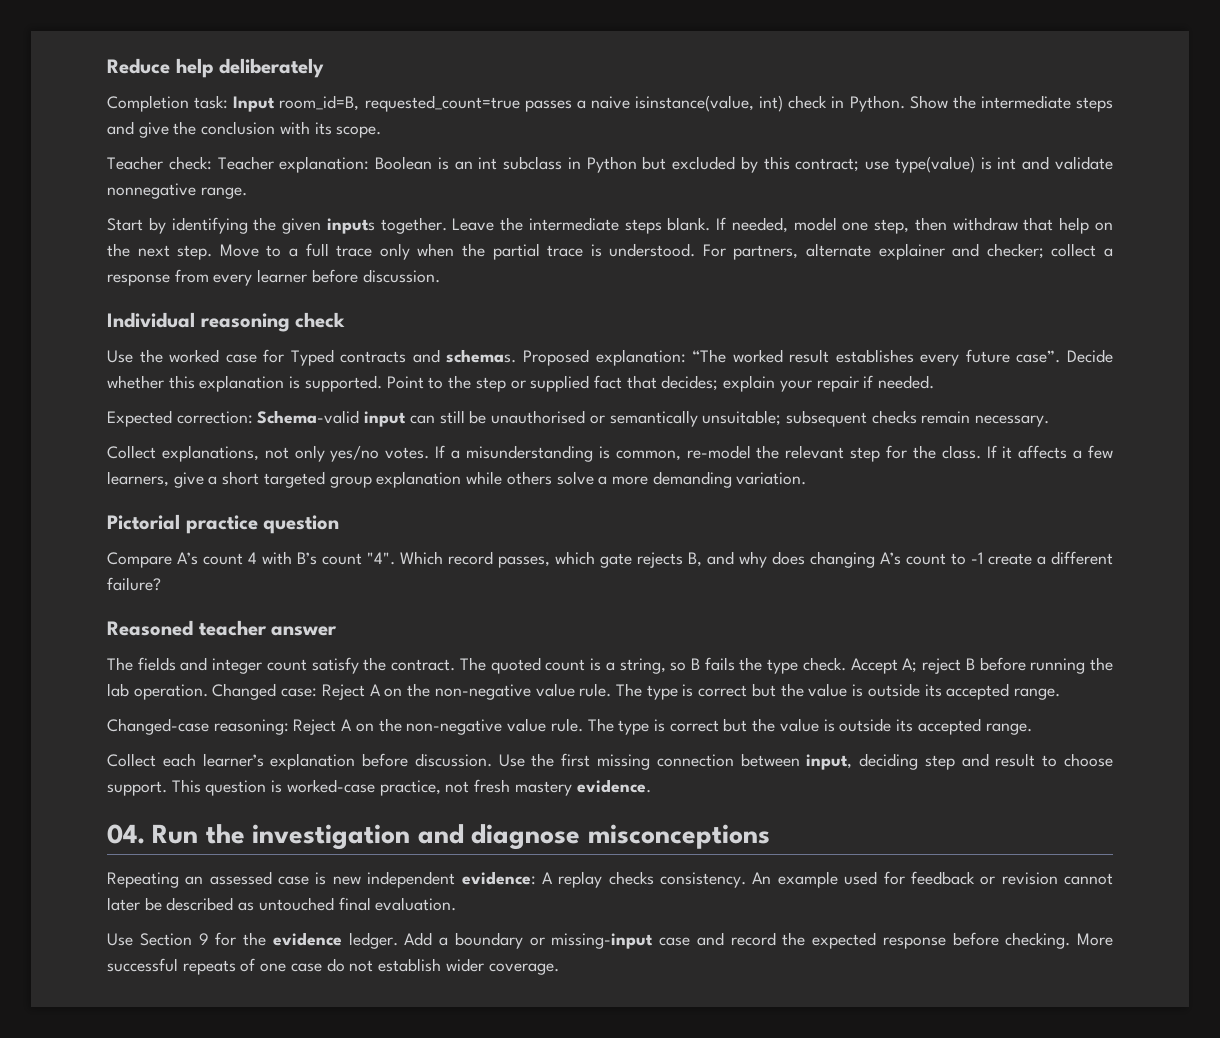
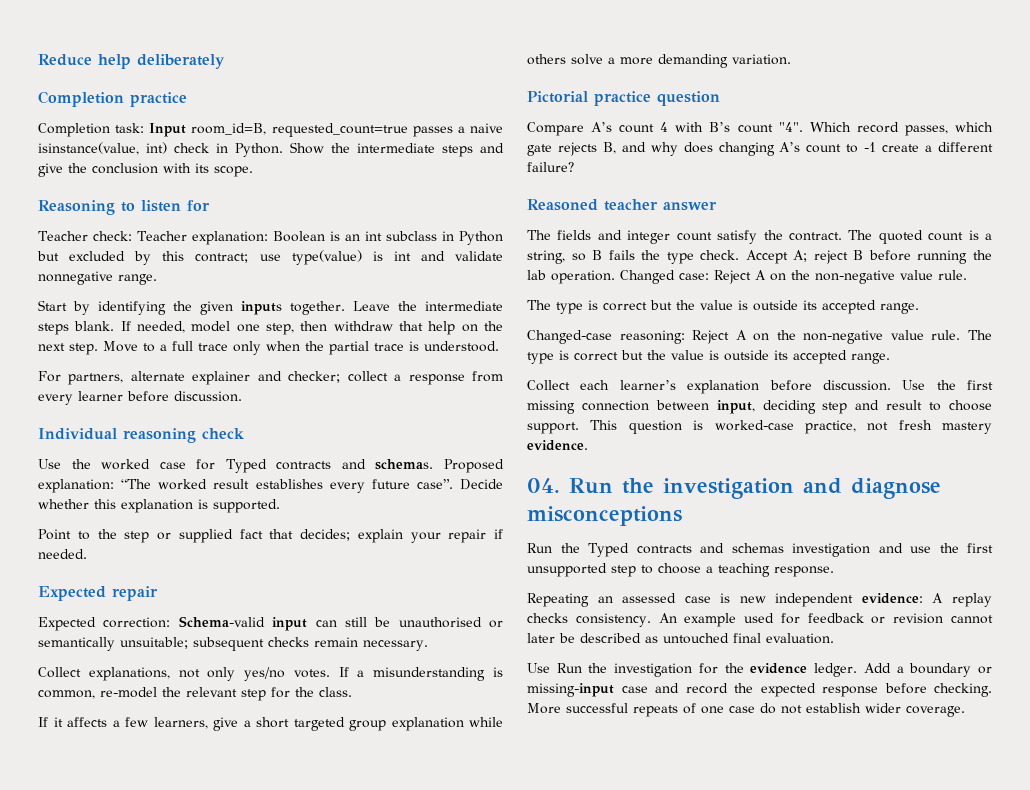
+ Completion practice
+ Reasoning to listen for
- Move to a full trace only when the partial trace is understood. For partners, alternate explainer and checker; collect a response from every learner before discussion.
+ Move to a full trace only when the partial trace is understood.
+ For partners, alternate explainer and checker; collect a response from every learner before discussion.
- Decide whether this explanation is supported. Point to the step or supplied fact that decides; explain your repair if needed.
+ Decide whether this explanation is supported.
+ Point to the step or supplied fact that decides; explain your repair if needed.
+ Expected repair
- If a misunderstanding is common, re-model the relevant step for the class. If it affects a few learners, give a short targeted group explanation while others solve a more demanding variation.
+ If a misunderstanding is common, re-model the relevant step for the class.
+ If it affects a few learners, give a short targeted group explanation while others solve a more demanding variation.
- Changed case: Reject A on the non-negative value rule. The type is correct but the value is outside its accepted range.
+ Changed case: Reject A on the non-negative value rule.
+ The type is correct but the value is outside its accepted range.
+ Run the Typed contracts and schemas investigation and use the first unsupported step to choose a teaching response.
- Use Section 9 for the evidence ledger.
+ Use Run the investigation for the evidence ledger.

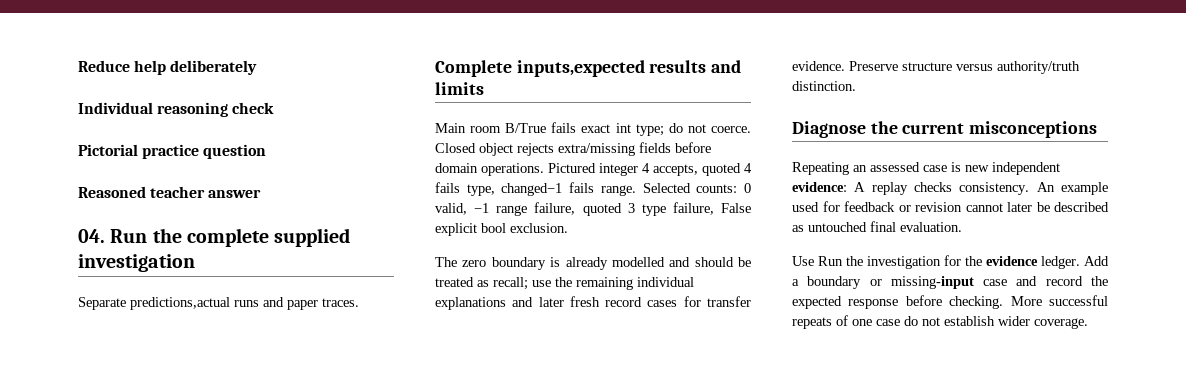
- Completion practice
- Completion task: Input room_id=B, requested_count=true passes a naive isinstance(value, int) check in Python. Show the intermediate steps and give the conclusion with its scope.
- Reasoning to listen for
- Teacher check: Teacher explanation: Boolean is an int subclass in Python but excluded by this contract; use type(value) is int and validate nonnegative range.
- Start by identifying the given inputs together. Leave the intermediate steps blank. If needed, model one step, then withdraw that help on the next step. Move to a full trace only when the partial trace is understood.
- For partners, alternate explainer and checker; collect a response from every learner before discussion.
  Individual reasoning check
- Use the worked case for Typed contracts and schemas. Proposed explanation: “The worked result establishes every future case”. Decide whether this explanation is supported.
- Point to the step or supplied fact that decides; explain your repair if needed.
- Expected repair
- Expected correction: Schema-valid input can still be unauthorised or semantically unsuitable; subsequent checks remain necessary.
- Collect explanations, not only yes/no votes. If a misunderstanding is common, re-model the relevant step for the class.
- If it affects a few learners, give a short targeted group explanation while others solve a more demanding variation.
  Pictorial practice question
- Compare A’s count 4 with B’s count "4". Which record passes, which gate rejects B, and why does changing A’s count to -1 create a different failure?
  Reasoned teacher answer
- The fields and integer count satisfy the contract. The quoted count is a string, so B fails the type check. Accept A; reject B before running the lab operation. Changed case: Reject A on the non-negative value rule.
- The type is correct but the value is outside its accepted range.
- Changed-case reasoning: Reject A on the non-negative value rule. The type is correct but the value is outside its accepted range.
- Collect each learner’s explanation before discussion. Use the first missing connection between input, deciding step and result to choose support. This question is worked-case practice, not fresh mastery evidence.
- 04. Run the investigation and diagnose misconceptions
- Run the Typed contracts and schemas investigation and use the first unsupported step to choose a teaching response.
+ 04. Run the complete supplied investigation
+ Separate predictions,actual runs and paper traces.
+ Complete inputs,expected results and limits
+ Main room B/True fails exact int type; do not coerce. Closed object rejects extra/missing fields before domain operations. Pictured integer 4 accepts, quoted 4 fails type, changed−1 fails range. Selected counts: 0 valid, −1 range failure, quoted 3 type failure, False explicit bool exclusion.
+ The zero boundary is already modelled and should be treated as recall; use the remaining individual explanations and later fresh record cases for transfer evidence. Preserve structure versus authority/truth distinction.
+ Diagnose the current misconceptions

